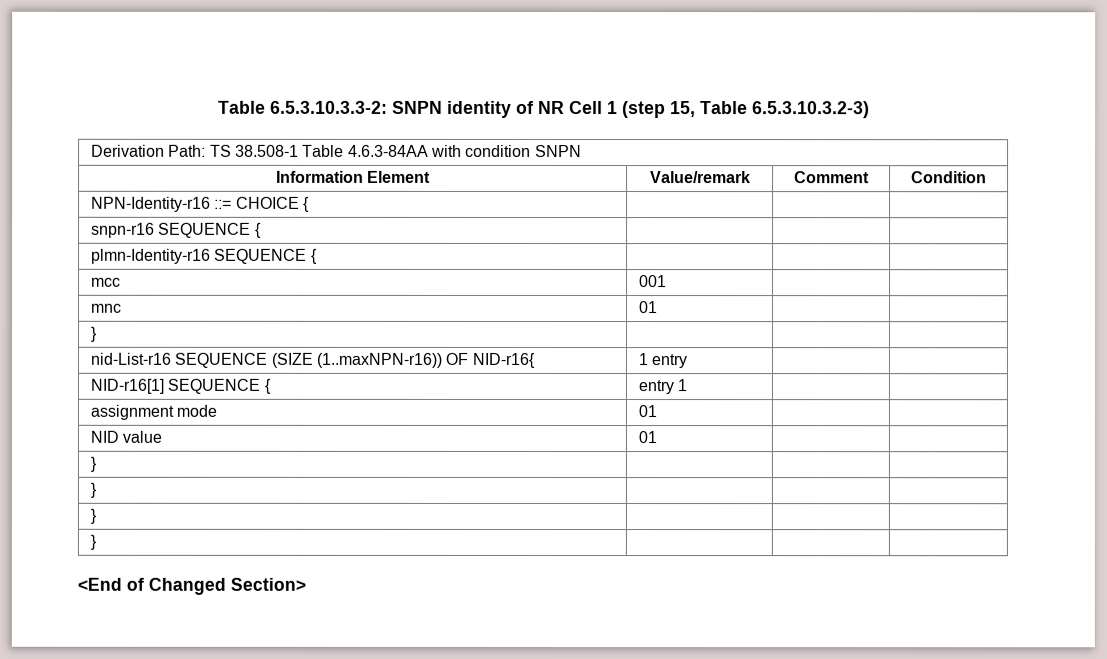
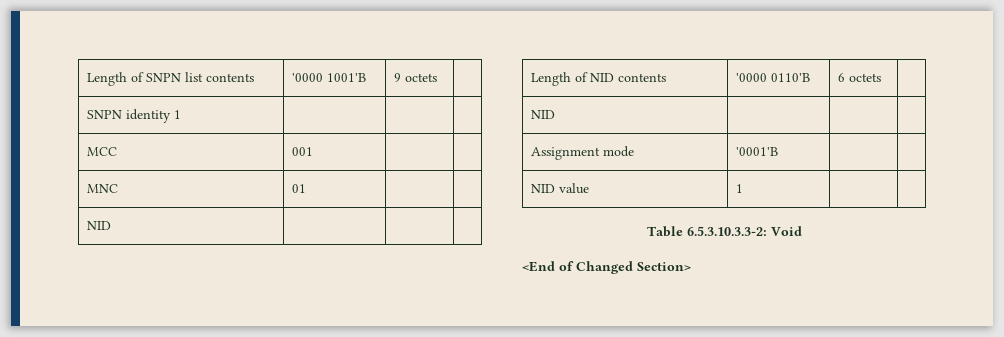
- Table 6.5.3.10.3.3-2: SNPN identity of NR Cell 1 (step 15, Table 6.5.3.10.3.2-3)
- Derivation Path: TS 38.508-1 Table 4.6.3-84AA with condition SNPN
- Information Element | Value/remark | Comment | Condition
- NPN-Identity-r16 ::= CHOICE { | | |
- snpn-r16 SEQUENCE { | | |
- plmn-Identity-r16 SEQUENCE { | | |
- mcc | 001 | |
- mnc | 01 | |
- } | | |
- nid-List-r16 SEQUENCE (SIZE (1..maxNPN-r16)) OF NID-r16{ | 1 entry | |
- NID-r16[1] SEQUENCE { | entry 1 | |
- assignment mode | 01 | |
- NID value | 01 | |
- } | | |
- } | | |
- } | | |
- } | | |
+ Length of SNPN list contents | '0000 1001'B | 9 octets |
+ SNPN identity 1 | | |
+ MCC | 001 | |
+ MNC | 01 | |
+ NID | | |
+ Length of NID contents | '0000 0110'B | 6 octets |
+ NID | | |
+ Assignment mode | '0001'B | |
+ NID value | 1 | |
+ Table 6.5.3.10.3.3-2: Void

